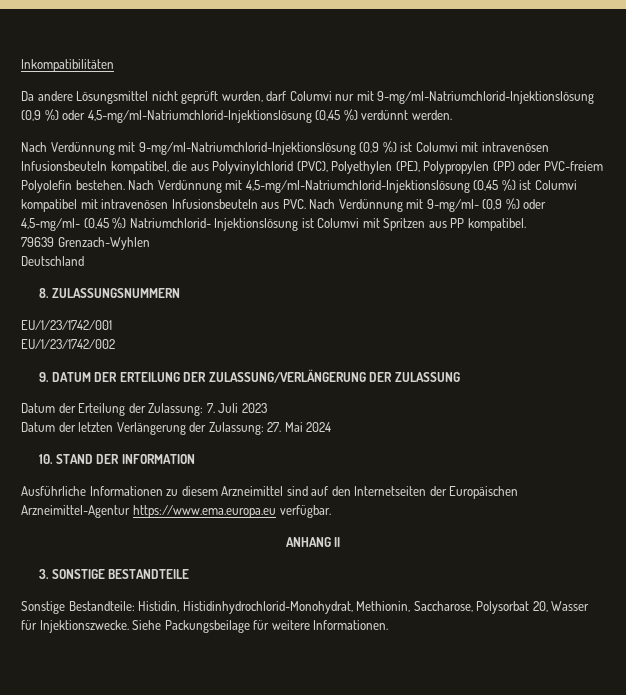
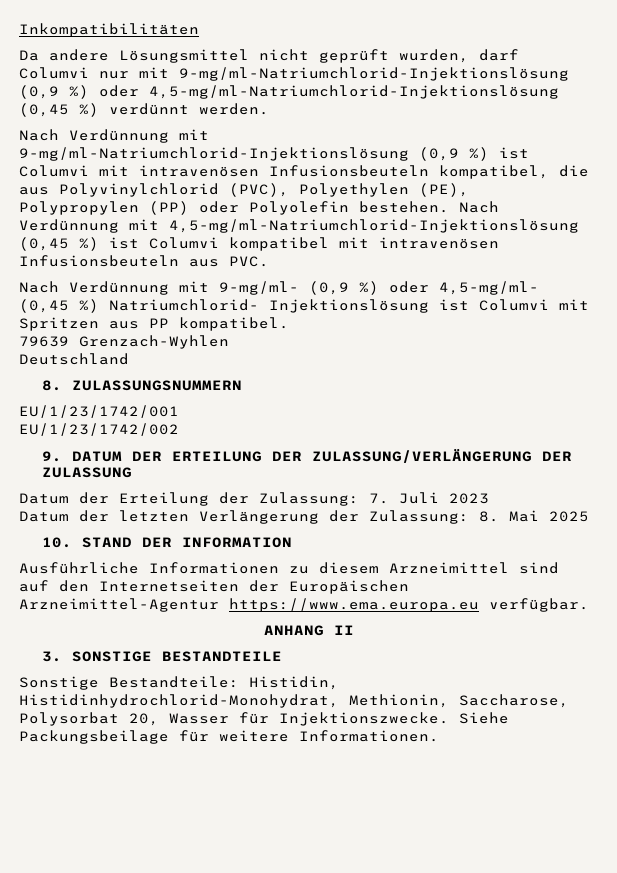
- Nach Verdünnung mit 9-mg/ml-Natriumchlorid-Injektionslösung (0,9 %) ist Columvi mit intravenösen Infusionsbeuteln kompatibel, die aus Polyvinylchlorid (PVC), Polyethylen (PE), Polypropylen (PP) oder PVC-freiem Polyolefin bestehen.
+ Nach Verdünnung mit 9-mg/ml-Natriumchlorid-Injektionslösung (0,9 %) ist Columvi mit intravenösen Infusionsbeuteln kompatibel, die aus Polyvinylchlorid (PVC), Polyethylen (PE), Polypropylen (PP) oder Polyolefin bestehen.
- Nach Verdünnung mit 4,5-mg/ml-Natriumchlorid-Injektionslösung (0,45 %) ist Columvi kompatibel mit intravenösen Infusionsbeuteln aus PVC. Nach Verdünnung mit 9-mg/ml- (0,9 %) oder 4,5-mg/ml- (0,45 %) Natriumchlorid- Injektionslösung ist Columvi mit Spritzen aus PP kompatibel.
+ Nach Verdünnung mit 4,5-mg/ml-Natriumchlorid-Injektionslösung (0,45 %) ist Columvi kompatibel mit intravenösen Infusionsbeuteln aus PVC.
+ Nach Verdünnung mit 9-mg/ml- (0,9 %) oder 4,5-mg/ml- (0,45 %) Natriumchlorid- Injektionslösung ist Columvi mit Spritzen aus PP kompatibel.
- Datum der letzten Verlängerung der Zulassung: 27. Mai 2024
+ Datum der letzten Verlängerung der Zulassung: 8. Mai 2025

